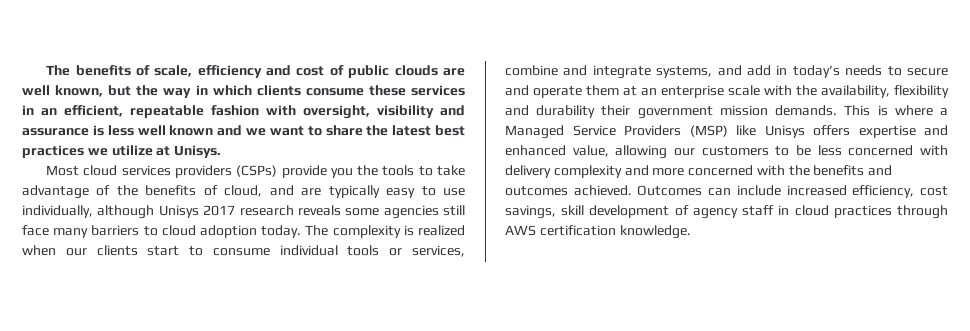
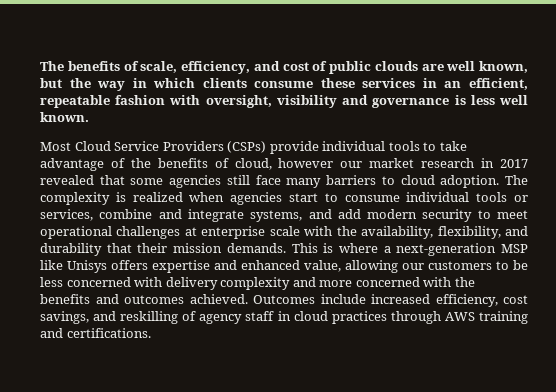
- The benefits of scale, efficiency and cost of public clouds are well known, but the way in which clients consume these services in an efficient, repeatable fashion with oversight, visibility and assurance is less well known and we want to share the latest best practices we utilize at Unisys.
- Most cloud services providers (CSPs) provide you the tools to take advantage of the benefits of cloud, and are typically easy to use individually, although Unisys 2017 research reveals some agencies still face many barriers to cloud adoption today.
+ The benefits of scale, efficiency, and cost of public clouds are well known, but the way in which clients consume these services in an efficient, repeatable fashion with oversight, visibility and governance is less well known.
+ Most Cloud Service Providers (CSPs) provide individual tools to take advantage of the benefits of cloud, however our market research in 2017 revealed that some agencies still face many barriers to cloud adoption.
- The complexity is realized when our clients start to consume individual tools or services, combine and integrate systems, and add in today’s needs to secure and operate them at an enterprise scale with the availability, flexibility and durability their government mission demands.
+ The complexity is realized when agencies start to consume individual tools or services, combine and integrate systems, and add modern security to meet operational challenges at enterprise scale with the availability, flexibility, and durability that their mission demands.
- This is where a Managed Service Providers (MSP) like Unisys offers expertise and enhanced value, allowing our customers to be less concerned with delivery complexity and more concerned with the benefits and outcomes achieved.
+ This is where a next-generation MSP like Unisys offers expertise and enhanced value, allowing our customers to be less concerned with delivery complexity and more concerned with the benefits and outcomes achieved.
- Outcomes can include increased efficiency, cost savings, skill development of agency staff in cloud practices through AWS certification knowledge.
+ Outcomes include increased efficiency, cost savings, and reskilling of agency staff in cloud practices through AWS training and certifications.

